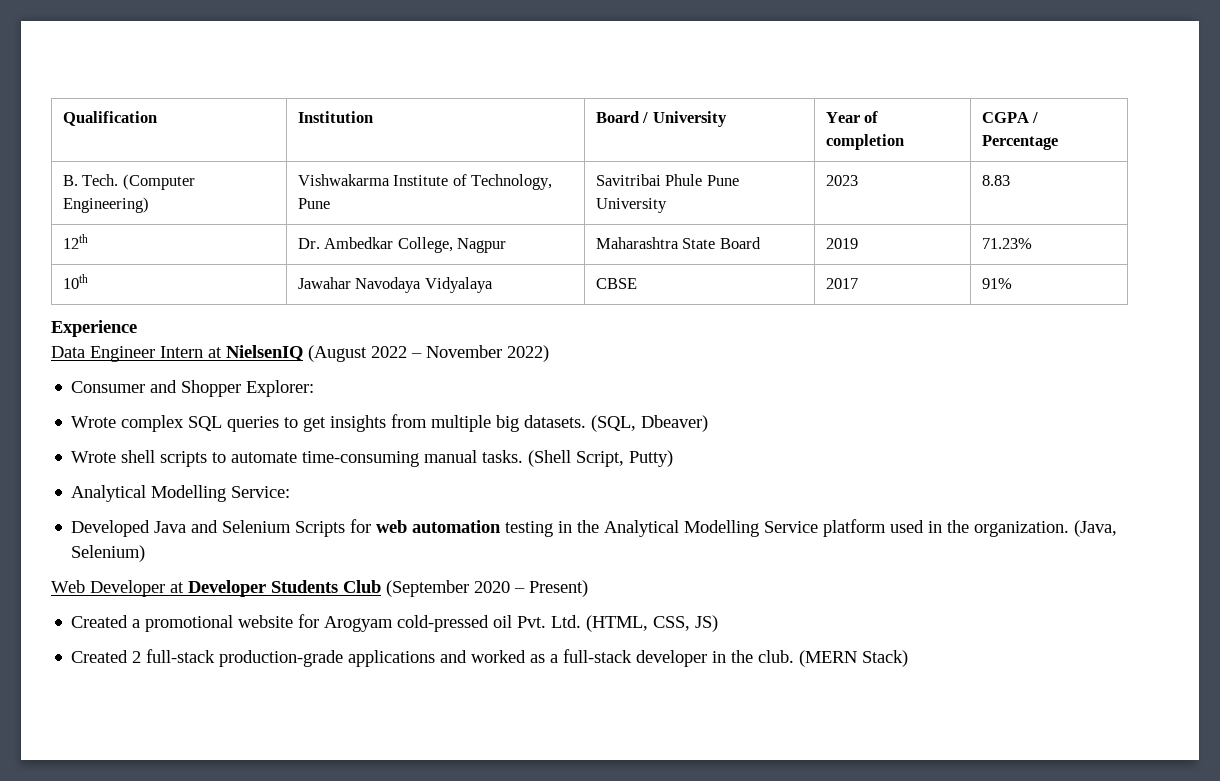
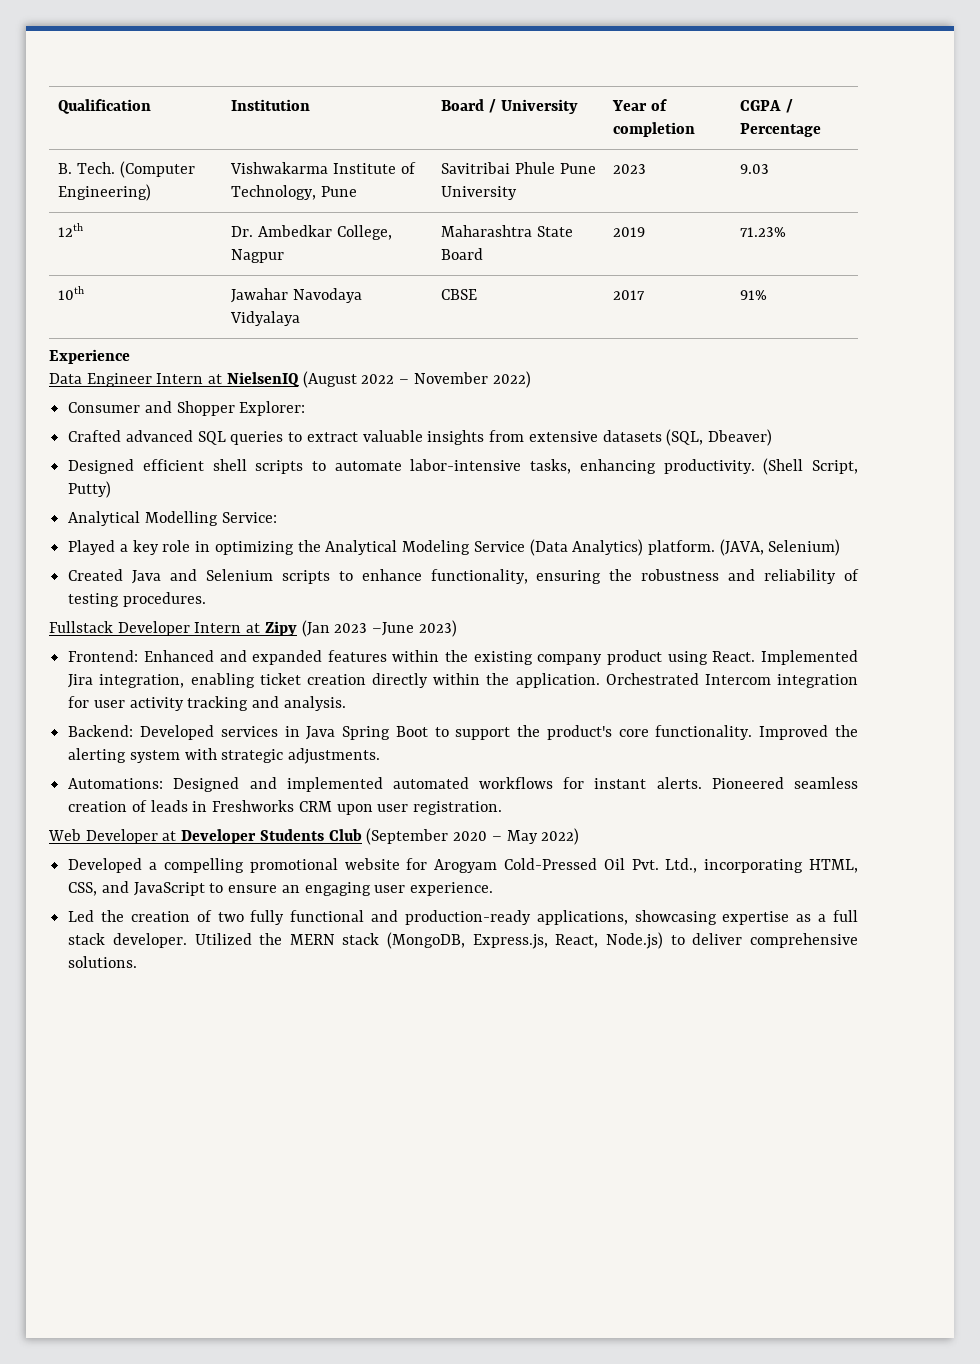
- B. Tech. (Computer Engineering) | Vishwakarma Institute of Technology, Pune | Savitribai Phule Pune University | 2023 | 8.83
+ B. Tech. (Computer Engineering) | Vishwakarma Institute of Technology, Pune | Savitribai Phule Pune University | 2023 | 9.03
- Wrote complex SQL queries to get insights from multiple big datasets. (SQL, Dbeaver)
+ Crafted advanced SQL queries to extract valuable insights from extensive datasets (SQL, Dbeaver)
- Wrote shell scripts to automate time-consuming manual tasks.
+ Designed efficient shell scripts to automate labor-intensive tasks, enhancing productivity.
- Developed Java and Selenium Scripts for web automation testing in the Analytical Modelling Service platform used in the organization. (Java, Selenium)
+ Played a key role in optimizing the Analytical Modeling Service (Data Analytics) platform. (JAVA, Selenium)
+ Created Java and Selenium scripts to enhance functionality, ensuring the robustness and reliability of testing procedures.
+ Fullstack Developer Intern at Zipy (Jan 2023 –June 2023)
+ Frontend: Enhanced and expanded features within the existing company product using React. Implemented Jira integration, enabling ticket creation directly within the application. Orchestrated Intercom integration for user activity tracking and analysis.
+ Backend: Developed services in Java Spring Boot to support the product's core functionality. Improved the alerting system with strategic adjustments.
+ Automations: Designed and implemented automated workflows for instant alerts. Pioneered seamless creation of leads in Freshworks CRM upon user registration.
- Web Developer at Developer Students Club (September 2020 – Present)
- Created a promotional website for Arogyam cold-pressed oil Pvt. Ltd. (HTML, CSS, JS)
- Created 2 full-stack production-grade applications and worked as a full-stack developer in the club. (MERN Stack)
+ Web Developer at Developer Students Club (September 2020 – May 2022)
+ Developed a compelling promotional website for Arogyam Cold-Pressed Oil Pvt. Ltd., incorporating HTML, CSS, and JavaScript to ensure an engaging user experience.
+ Led the creation of two fully functional and production-ready applications, showcasing expertise as a full stack developer. Utilized the MERN stack (MongoDB, Express.js, React, Node.js) to deliver comprehensive solutions.

